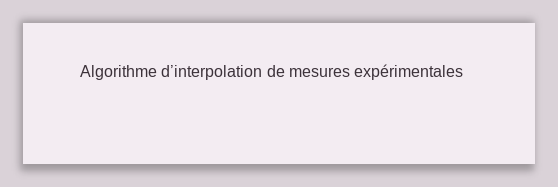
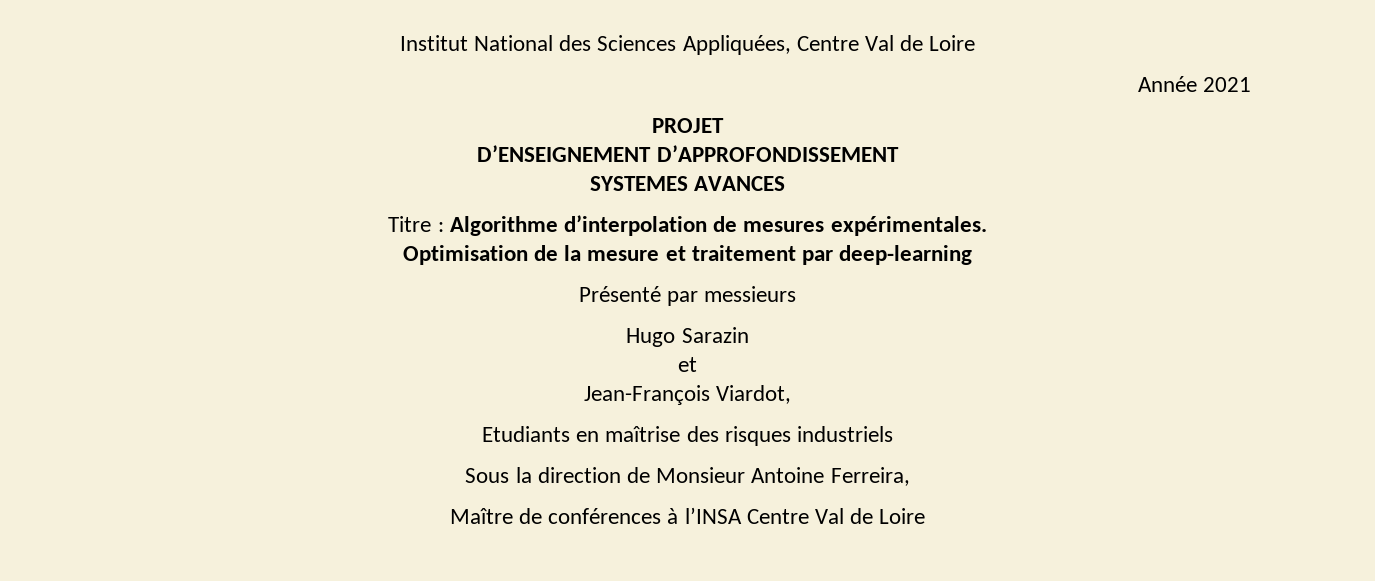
- Algorithme d’interpolation de mesures expérimentales
+ Institut National des Sciences Appliquées, Centre Val de Loire
+ Année 2021
+ PROJET
+ D’ENSEIGNEMENT D’APPROFONDISSEMENT
+ SYSTEMES AVANCES
+ Titre : Algorithme d’interpolation de mesures expérimentales.
+ Optimisation de la mesure et traitement par deep-learning
+ Présenté par messieurs
+ Hugo Sarazin
+ et
+ Jean-François Viardot,
+ Etudiants en maîtrise des risques industriels
+ Sous la direction de Monsieur Antoine Ferreira,
+ Maître de conférences à l’INSA Centre Val de Loire

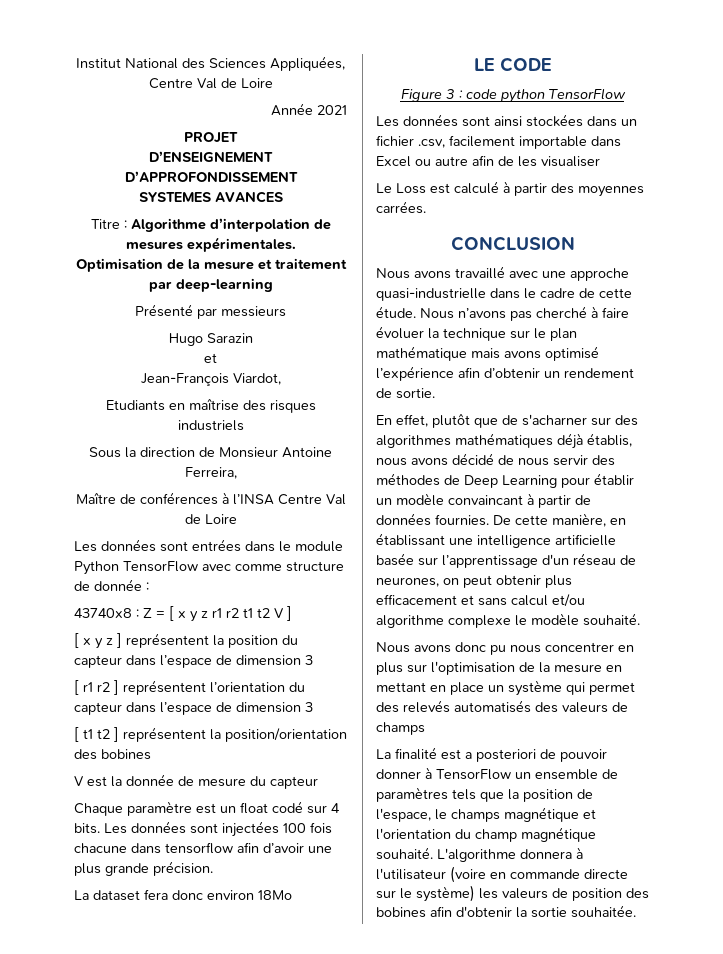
+ Les données sont entrées dans le module Python TensorFlow avec comme structure de donnée :
+ 43740x8 : Z = [ x y z r1 r2 t1 t2 V ]
+ [ x y z ] représentent la position du capteur dans l’espace de dimension 3
+ [ r1 r2 ] représentent l’orientation du capteur dans l’espace de dimension 3
+ [ t1 t2 ] représentent la position/orientation des bobines
+ V est la donnée de mesure du capteur
+ Chaque paramètre est un float codé sur 4 bits. Les données sont injectées 100 fois chacune dans tensorflow afin d’avoir une plus grande précision.
+ La dataset fera donc environ 18Mo
+ LE CODE
+ Figure 3 : code python TensorFlow
+ Les données sont ainsi stockées dans un fichier .csv, facilement importable dans Excel ou autre afin de les visualiser
+ Le Loss est calculé à partir des moyennes carrées.
+ CONCLUSION
+ Nous avons travaillé avec une approche quasi-industrielle dans le cadre de cette étude. Nous n’avons pas cherché à faire évoluer la technique sur le plan mathématique mais avons optimisé l’expérience afin d’obtenir un rendement de sortie.
+ En effet, plutôt que de s'acharner sur des algorithmes mathématiques déjà établis, nous avons décidé de nous servir des méthodes de Deep Learning pour établir un modèle convaincant à partir de données fournies. De cette manière, en établissant une intelligence artificielle basée sur l’apprentissage d'un réseau de neurones, on peut obtenir plus efficacement et sans calcul et/ou algorithme complexe le modèle souhaité.
+ Nous avons donc pu nous concentrer en plus sur l'optimisation de la mesure en mettant en place un système qui permet des relevés automatisés des valeurs de champs
+ La finalité est a posteriori de pouvoir donner à TensorFlow un ensemble de paramètres tels que la position de l'espace, le champs magnétique et l'orientation du champ magnétique souhaité. L'algorithme donnera à l'utilisateur (voire en commande directe sur le système) les valeurs de position des bobines afin d'obtenir la sortie souhaitée.

